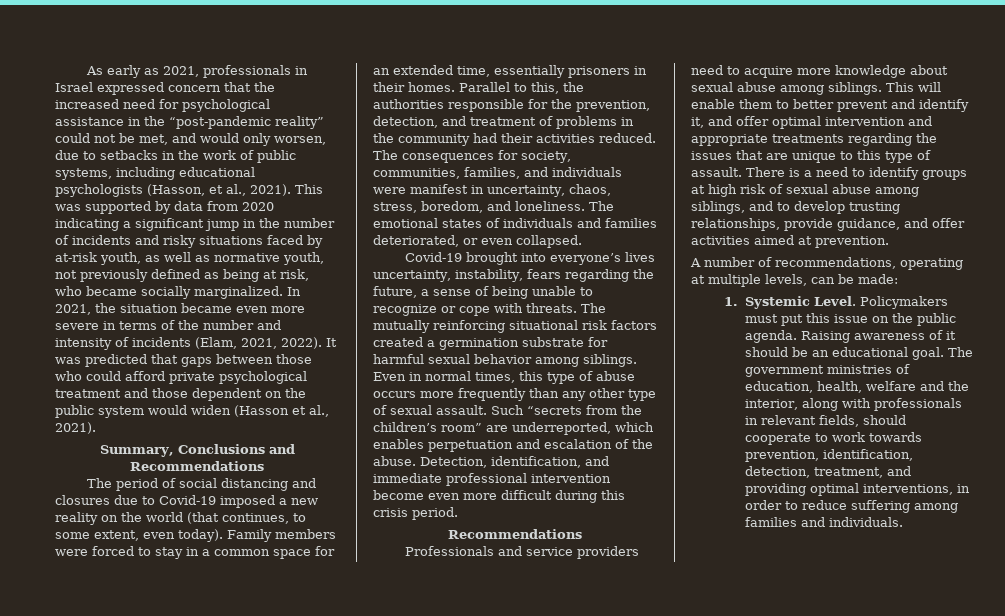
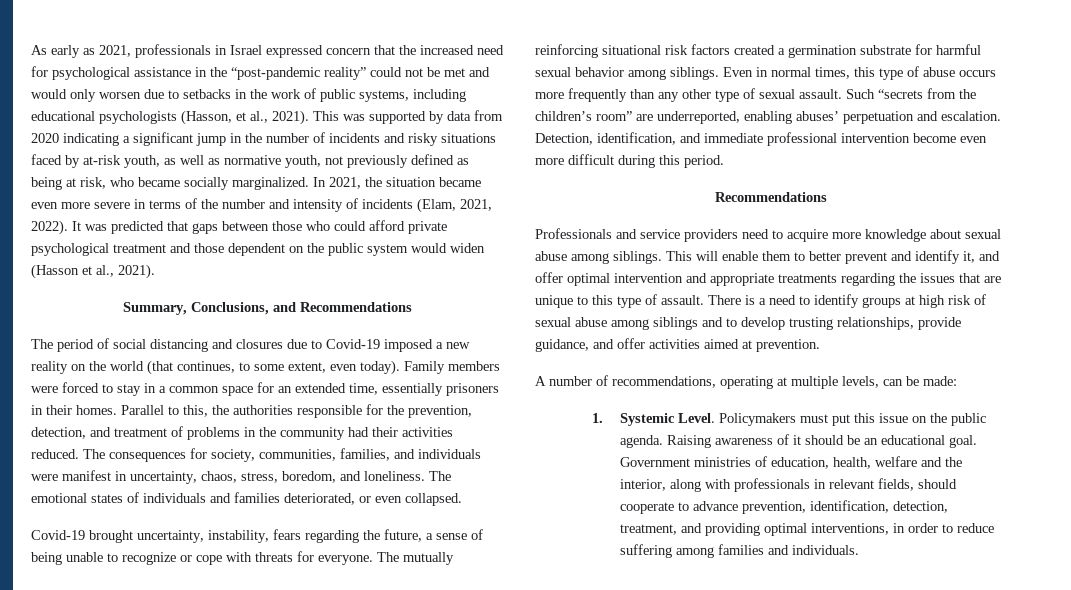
- As early as 2021, professionals in Israel expressed concern that the increased need for psychological assistance in the “post-pandemic reality” could not be met, and would only worsen, due to setbacks in the work of public systems, including educational psychologists (Hasson, et al., 2021).
+ As early as 2021, professionals in Israel expressed concern that the increased need for psychological assistance in the “post-pandemic reality” could not be met and would only worsen due to setbacks in the work of public systems, including educational psychologists (Hasson, et al., 2021).
- Summary, Conclusions and Recommendations
+ Summary, Conclusions, and Recommendations
- Covid-19 brought into everyone’s lives uncertainty, instability, fears regarding the future, a sense of being unable to recognize or cope with threats.
+ Covid-19 brought uncertainty, instability, fears regarding the future, a sense of being unable to recognize or cope with threats for everyone.
- Such “secrets from the children’s room” are underreported, which enables perpetuation and escalation of the abuse.
+ Such “secrets from the children’s room” are underreported, enabling abuses’ perpetuation and escalation.
- Detection, identification, and immediate professional intervention become even more difficult during this crisis period.
+ Detection, identification, and immediate professional intervention become even more difficult during this period.
- There is a need to identify groups at high risk of sexual abuse among siblings, and to develop trusting relationships, provide guidance, and offer activities aimed at prevention.
+ There is a need to identify groups at high risk of sexual abuse among siblings and to develop trusting relationships, provide guidance, and offer activities aimed at prevention.
- The government ministries of education, health, welfare and the interior, along with professionals in relevant fields, should cooperate to work towards prevention, identification, detection, treatment, and providing optimal interventions, in order to reduce suffering among families and individuals.
+ Government ministries of education, health, welfare and the interior, along with professionals in relevant fields, should cooperate to advance prevention, identification, detection, treatment, and providing optimal interventions, in order to reduce suffering among families and individuals.

